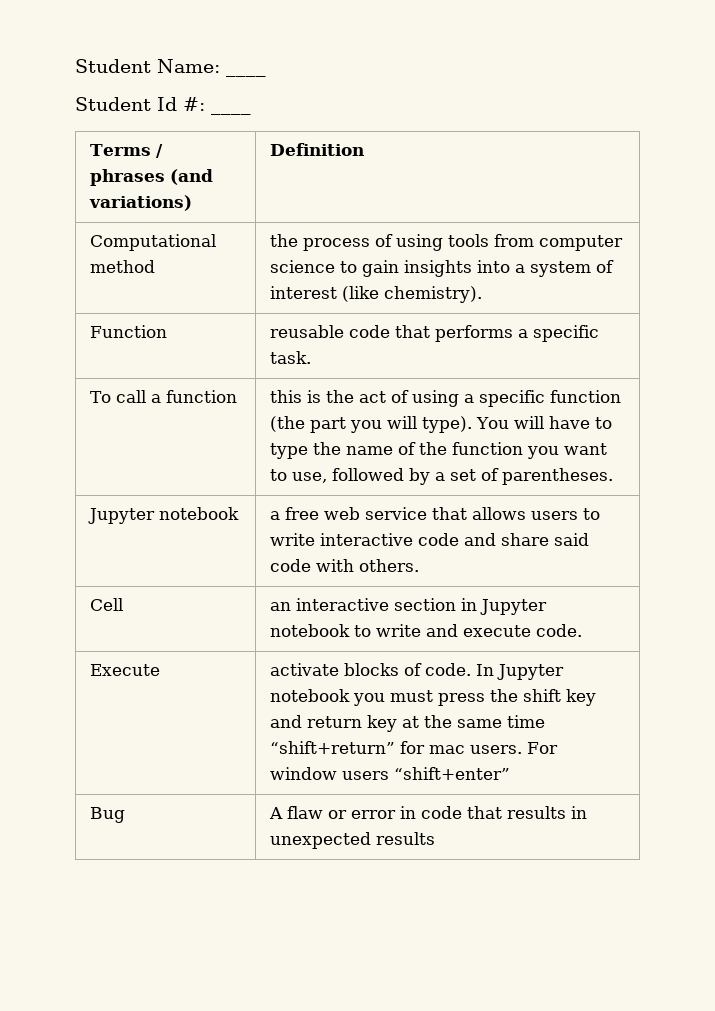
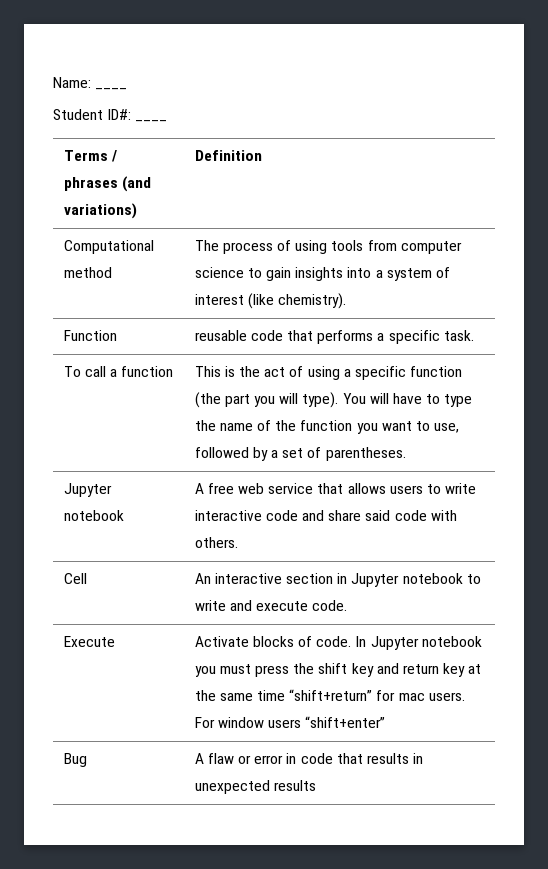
- Student Name: ____
+ Name: ____
- Student Id #: ____
+ Student ID#: ____
- Computational method | the process of using tools from computer science to gain insights into a system of interest (like chemistry).
+ Computational method | The process of using tools from computer science to gain insights into a system of interest (like chemistry).
- To call a function | this is the act of using a specific function (the part you will type). You will have to type the name of the function you want to use, followed by a set of parentheses.
+ To call a function | This is the act of using a specific function (the part you will type). You will have to type the name of the function you want to use, followed by a set of parentheses.
- Jupyter notebook | a free web service that allows users to write interactive code and share said code with others.
+ Jupyter notebook | A free web service that allows users to write interactive code and share said code with others.
- Cell | an interactive section in Jupyter notebook to write and execute code.
+ Cell | An interactive section in Jupyter notebook to write and execute code.
- Execute | activate blocks of code. In Jupyter notebook you must press the shift key and return key at the same time “shift+return” for mac users. For window users “shift+enter”
+ Execute | Activate blocks of code. In Jupyter notebook you must press the shift key and return key at the same time “shift+return” for mac users. For window users “shift+enter”

